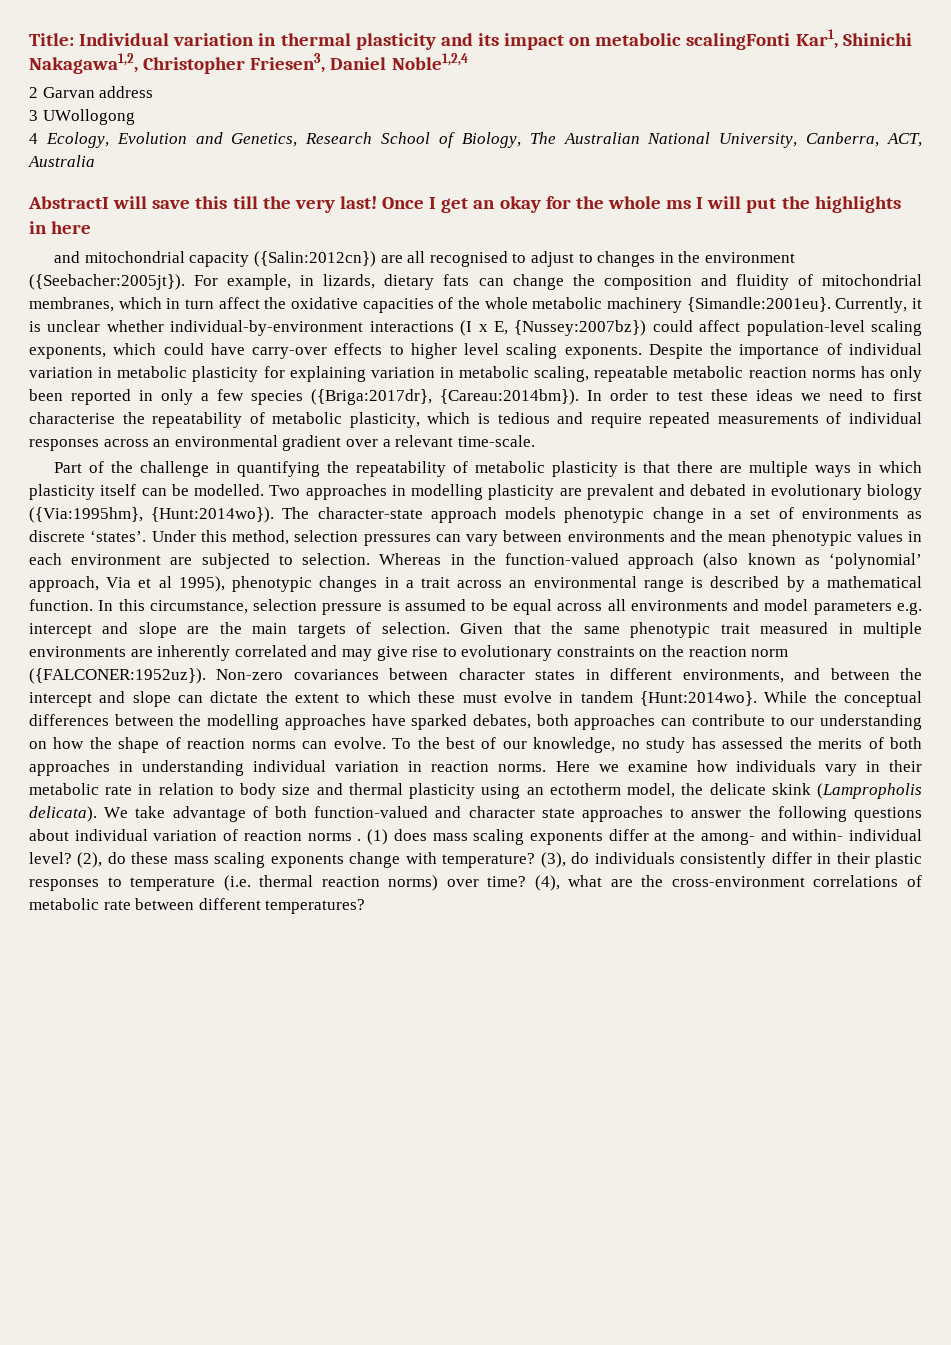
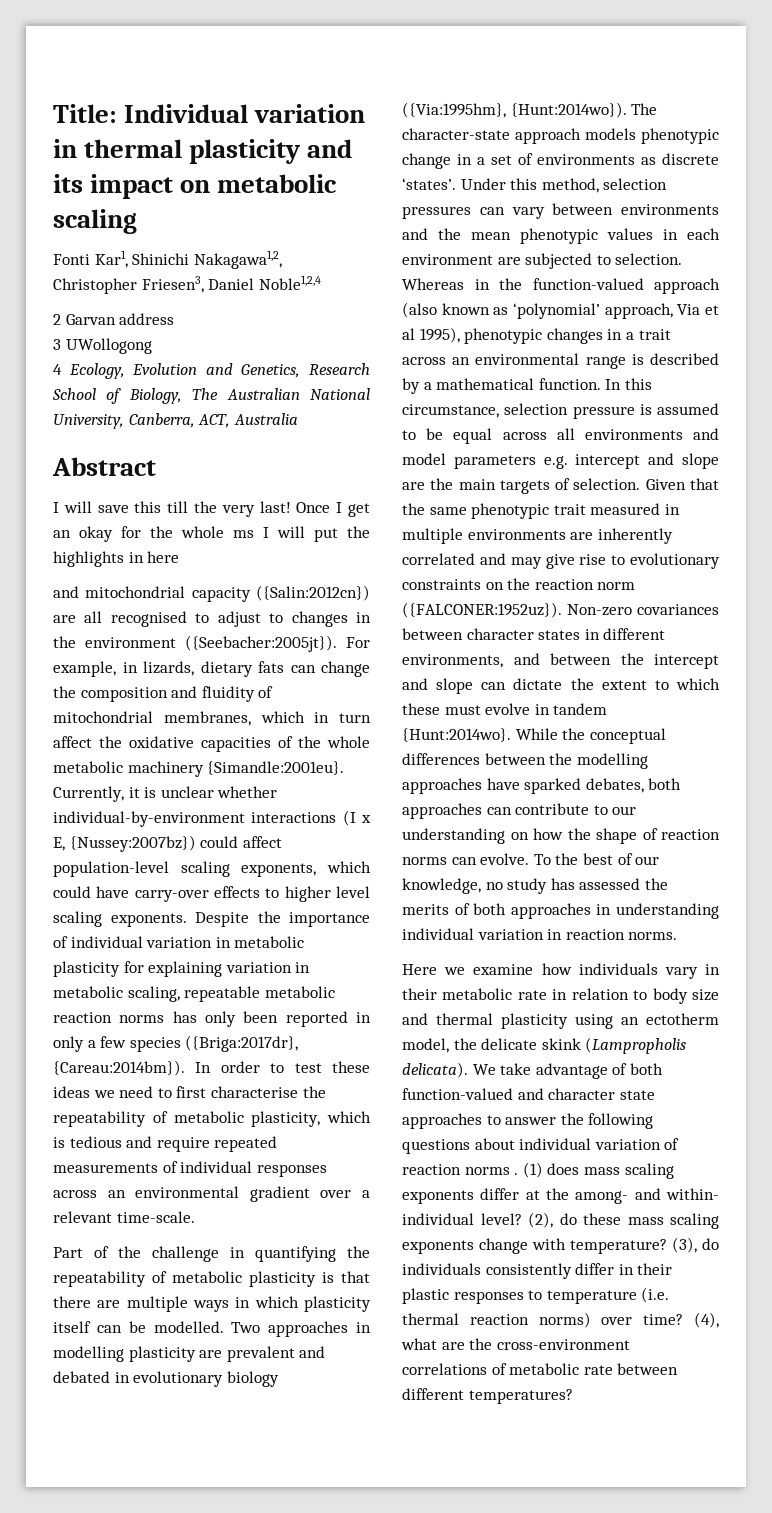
- Title: Individual variation in thermal plasticity and its impact on metabolic scalingFonti Kar1, Shinichi Nakagawa1,2, Christopher Friesen3, Daniel Noble1,2,4
+ Title: Individual variation in thermal plasticity and its impact on metabolic scaling
+ Fonti Kar1, Shinichi Nakagawa1,2, Christopher Friesen3, Daniel Noble1,2,4
- AbstractI will save this till the very last!
+ Abstract
+ I will save this till the very last!
- To the best of our knowledge, no study has assessed the merits of both approaches in understanding individual variation in reaction norms. Here we examine how individuals vary in their metabolic rate in relation to body size and thermal plasticity using an ectotherm model, the delicate skink (Lampropholis delicata).
+ To the best of our knowledge, no study has assessed the merits of both approaches in understanding individual variation in reaction norms.
+ Here we examine how individuals vary in their metabolic rate in relation to body size and thermal plasticity using an ectotherm model, the delicate skink (Lampropholis delicata).

